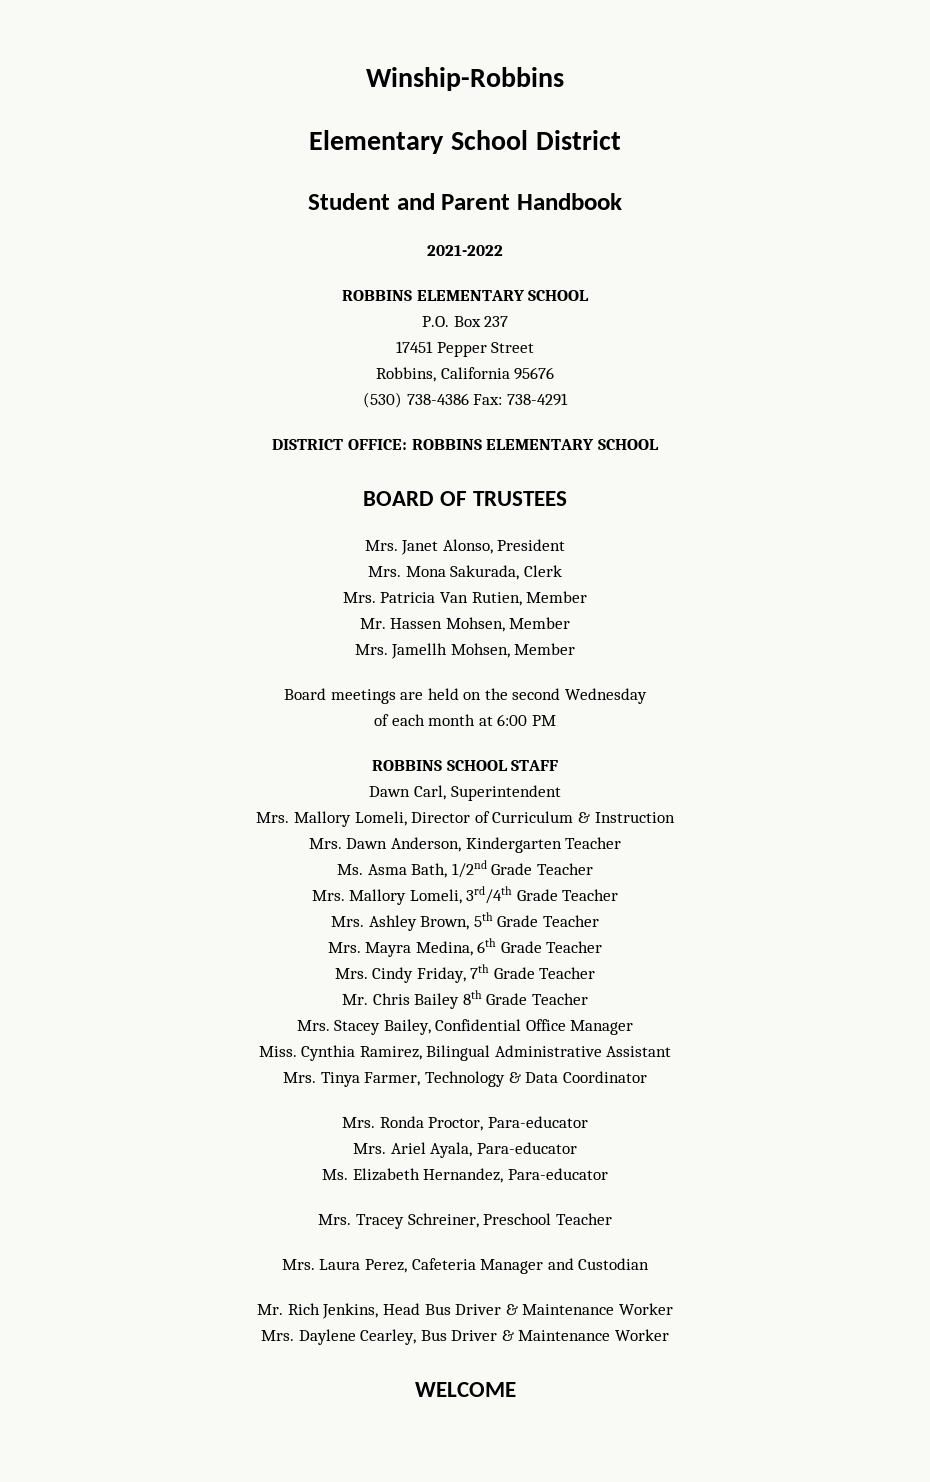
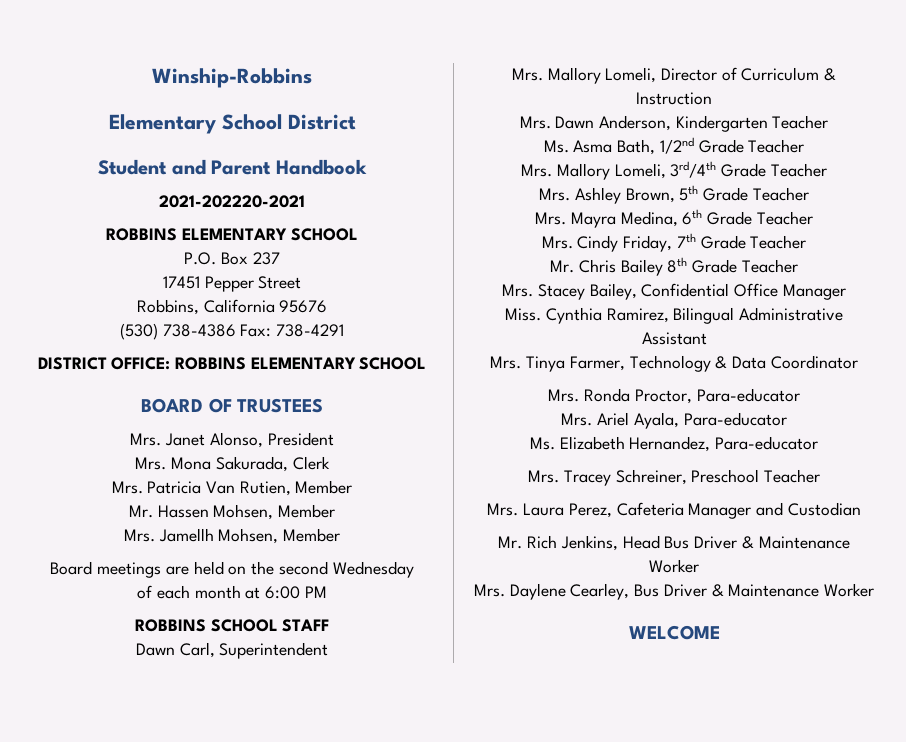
- 2021-2022
+ 2021-202220-2021

